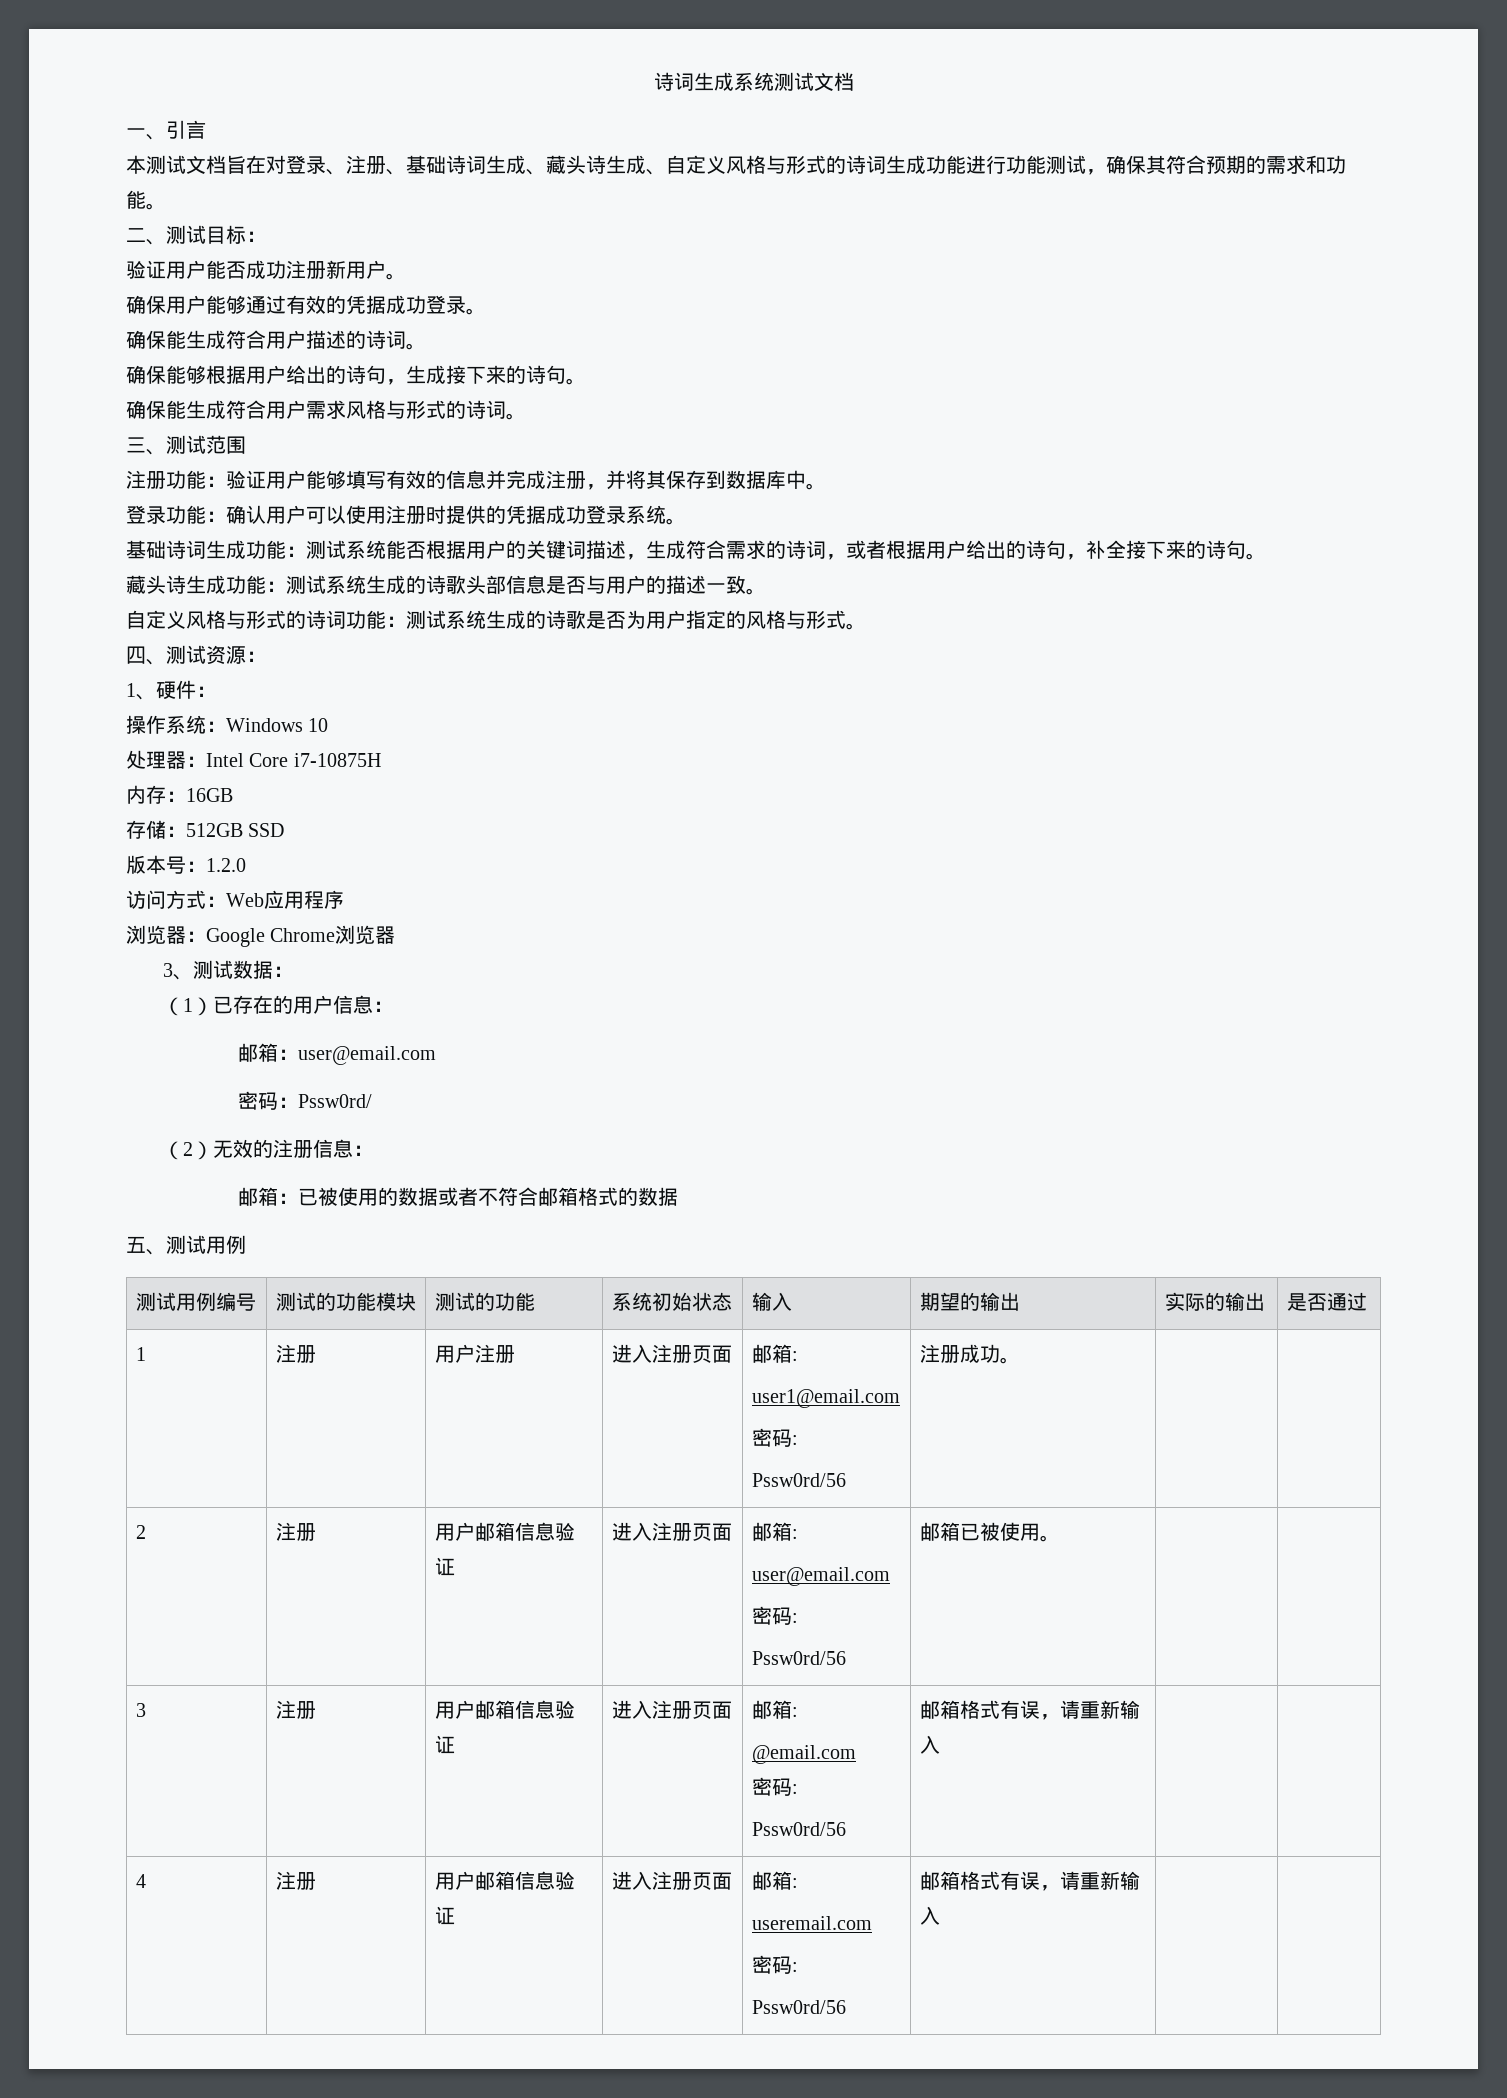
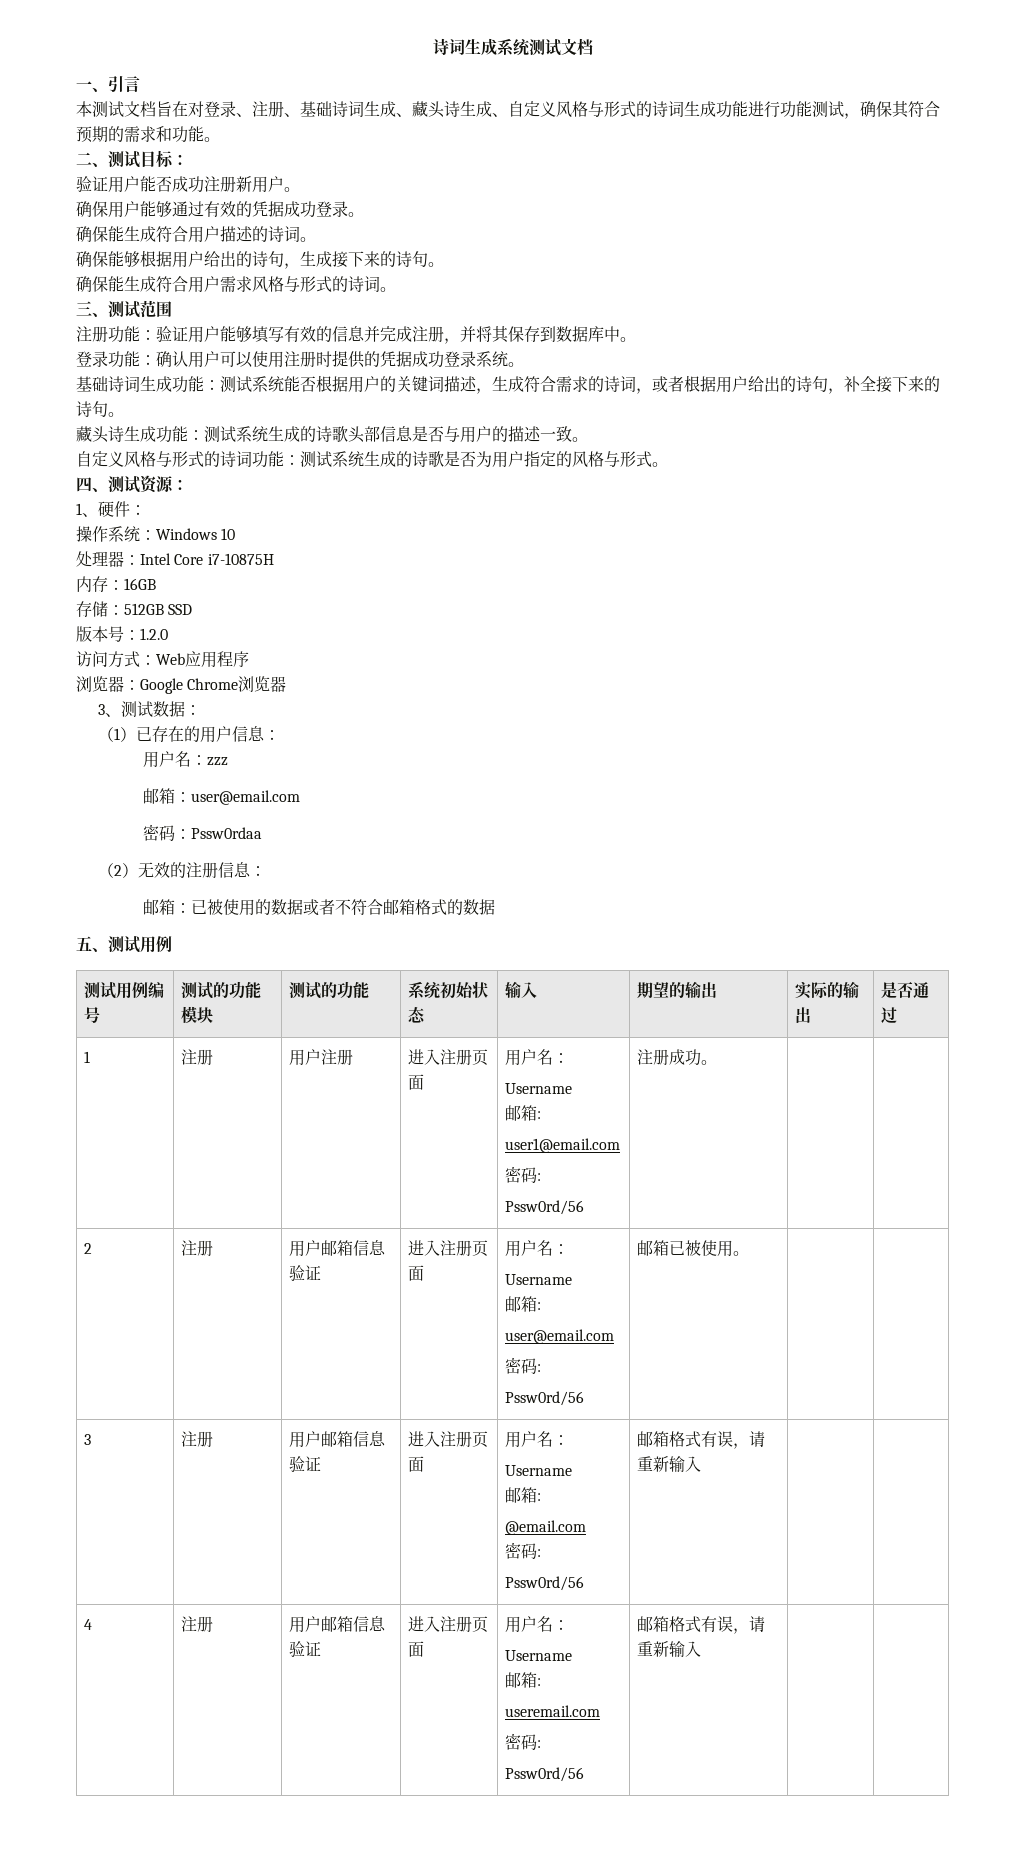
+ 用户名：zzz
- 密码：Pssw0rd/
+ 密码：Pssw0rdaa
- 1 | 注册 | 用户注册 | 进入注册页面 | 邮箱:
+ 1 | 注册 | 用户注册 | 进入注册页面 | 用户名：
+ Username
+ 邮箱:
- 2 | 注册 | 用户邮箱信息验证 | 进入注册页面 | 邮箱:
+ 2 | 注册 | 用户邮箱信息验证 | 进入注册页面 | 用户名：
+ Username
+ 邮箱:
- 3 | 注册 | 用户邮箱信息验证 | 进入注册页面 | 邮箱:
+ 3 | 注册 | 用户邮箱信息验证 | 进入注册页面 | 用户名：
+ Username
+ 邮箱:
- 4 | 注册 | 用户邮箱信息验证 | 进入注册页面 | 邮箱:
+ 4 | 注册 | 用户邮箱信息验证 | 进入注册页面 | 用户名：
+ Username
+ 邮箱:

